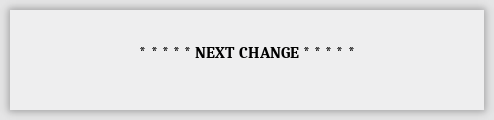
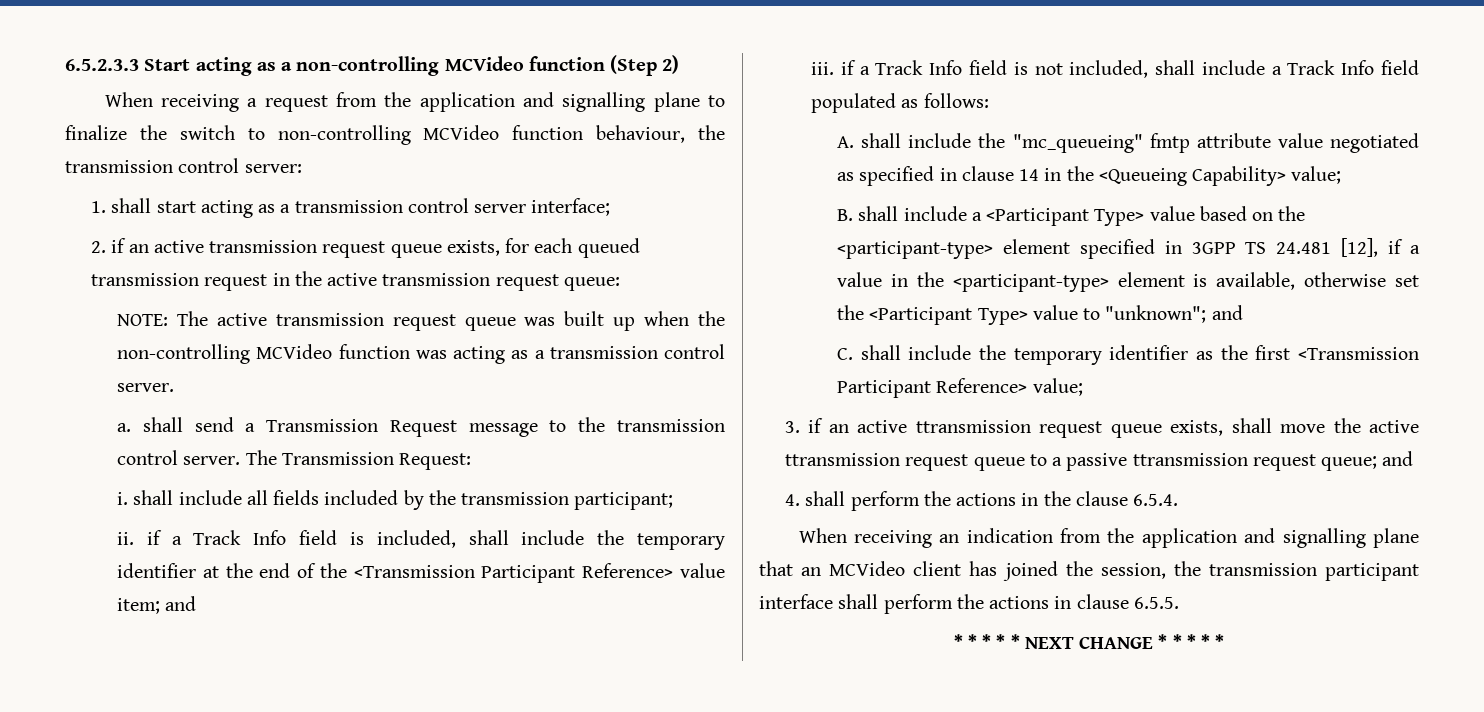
+ 6.5.2.3.3 Start acting as a non-controlling MCVideo function (Step 2)
+ When receiving a request from the application and signalling plane to finalize the switch to non-controlling MCVideo function behaviour, the transmission control server:
+ 1. shall start acting as a transmission control server interface;
+ 2. if an active transmission request queue exists, for each queued transmission request in the active transmission request queue:
+ NOTE: The active transmission request queue was built up when the non-controlling MCVideo function was acting as a transmission control server.
+ a. shall send a Transmission Request message to the transmission control server. The Transmission Request:
+ i. shall include all fields included by the transmission participant;
+ ii. if a Track Info field is included, shall include the temporary identifier at the end of the <Transmission Participant Reference> value item; and
+ iii. if a Track Info field is not included, shall include a Track Info field populated as follows:
+ A. shall include the "mc_queueing" fmtp attribute value negotiated as specified in clause 14 in the <Queueing Capability> value;
+ B. shall include a <Participant Type> value based on the <participant-type> element specified in 3GPP TS 24.481 [12], if a value in the <participant-type> element is available, otherwise set the <Participant Type> value to "unknown"; and
+ C. shall include the temporary identifier as the first <Transmission Participant Reference> value;
+ 3. if an active ttransmission request queue exists, shall move the active ttransmission request queue to a passive ttransmission request queue; and
+ 4. shall perform the actions in the clause 6.5.4.
+ When receiving an indication from the application and signalling plane that an MCVideo client has joined the session, the transmission participant interface shall perform the actions in clause 6.5.5.

